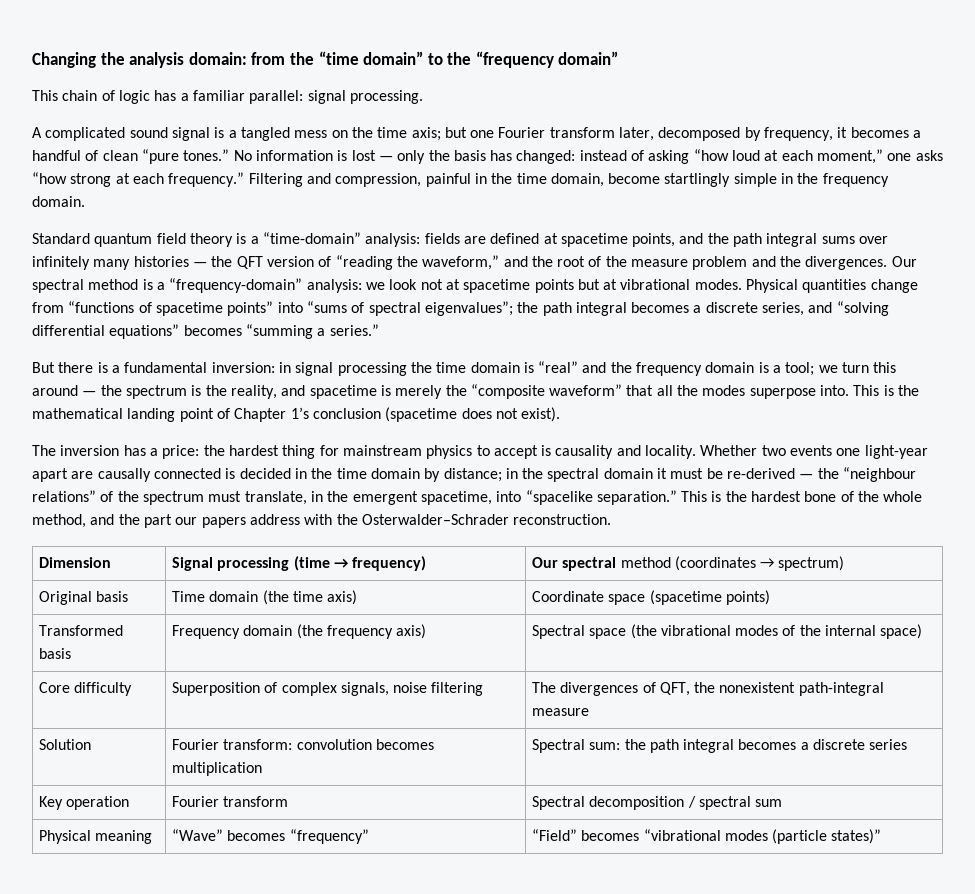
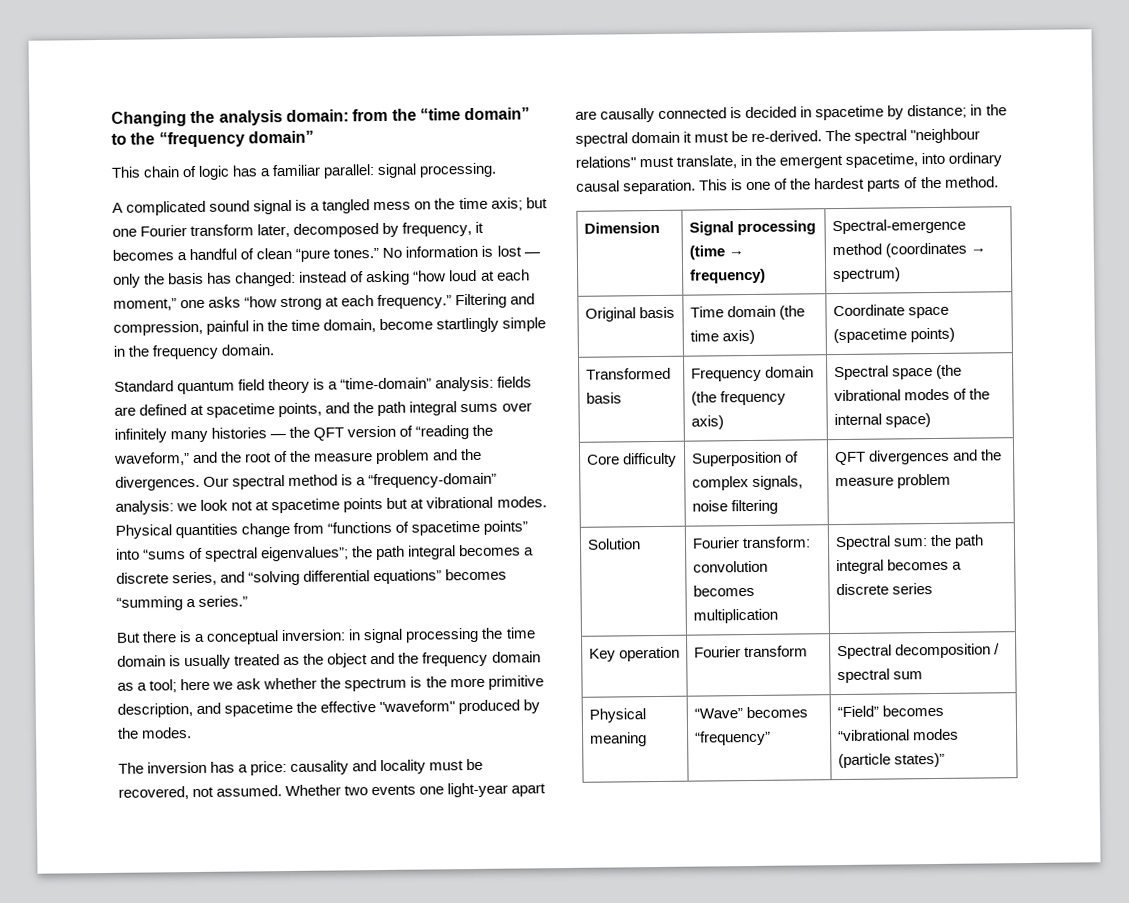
- But there is a fundamental inversion: in signal processing the time domain is “real” and the frequency domain is a tool; we turn this around — the spectrum is the reality, and spacetime is merely the “composite waveform” that all the modes superpose into. This is the mathematical landing point of Chapter 1’s conclusion (spacetime does not exist).
+ But there is a conceptual inversion: in signal processing the time domain is usually treated as the object and the frequency domain as a tool; here we ask whether the spectrum is the more primitive description, and spacetime the effective "waveform" produced by the modes.
- The inversion has a price: the hardest thing for mainstream physics to accept is causality and locality.
+ The inversion has a price: causality and locality must be recovered, not assumed.
- Whether two events one light-year apart are causally connected is decided in the time domain by distance; in the spectral domain it must be re-derived — the “neighbour relations” of the spectrum must translate, in the emergent spacetime, into “spacelike separation.” This is the hardest bone of the whole method, and the part our papers address with the Osterwalder–Schrader reconstruction.
+ Whether two events one light-year apart are causally connected is decided in spacetime by distance; in the spectral domain it must be re-derived. The spectral "neighbour relations" must translate, in the emergent spacetime, into ordinary causal separation. This is one of the hardest parts of the method.
- Dimension | Signal processing (time → frequency) | Our spectral method (coordinates → spectrum)
+ Dimension | Signal processing (time → frequency) | Spectral-emergence method (coordinates → spectrum)
- Core difficulty | Superposition of complex signals, noise filtering | The divergences of QFT, the nonexistent path-integral measure
+ Core difficulty | Superposition of complex signals, noise filtering | QFT divergences and the measure problem

